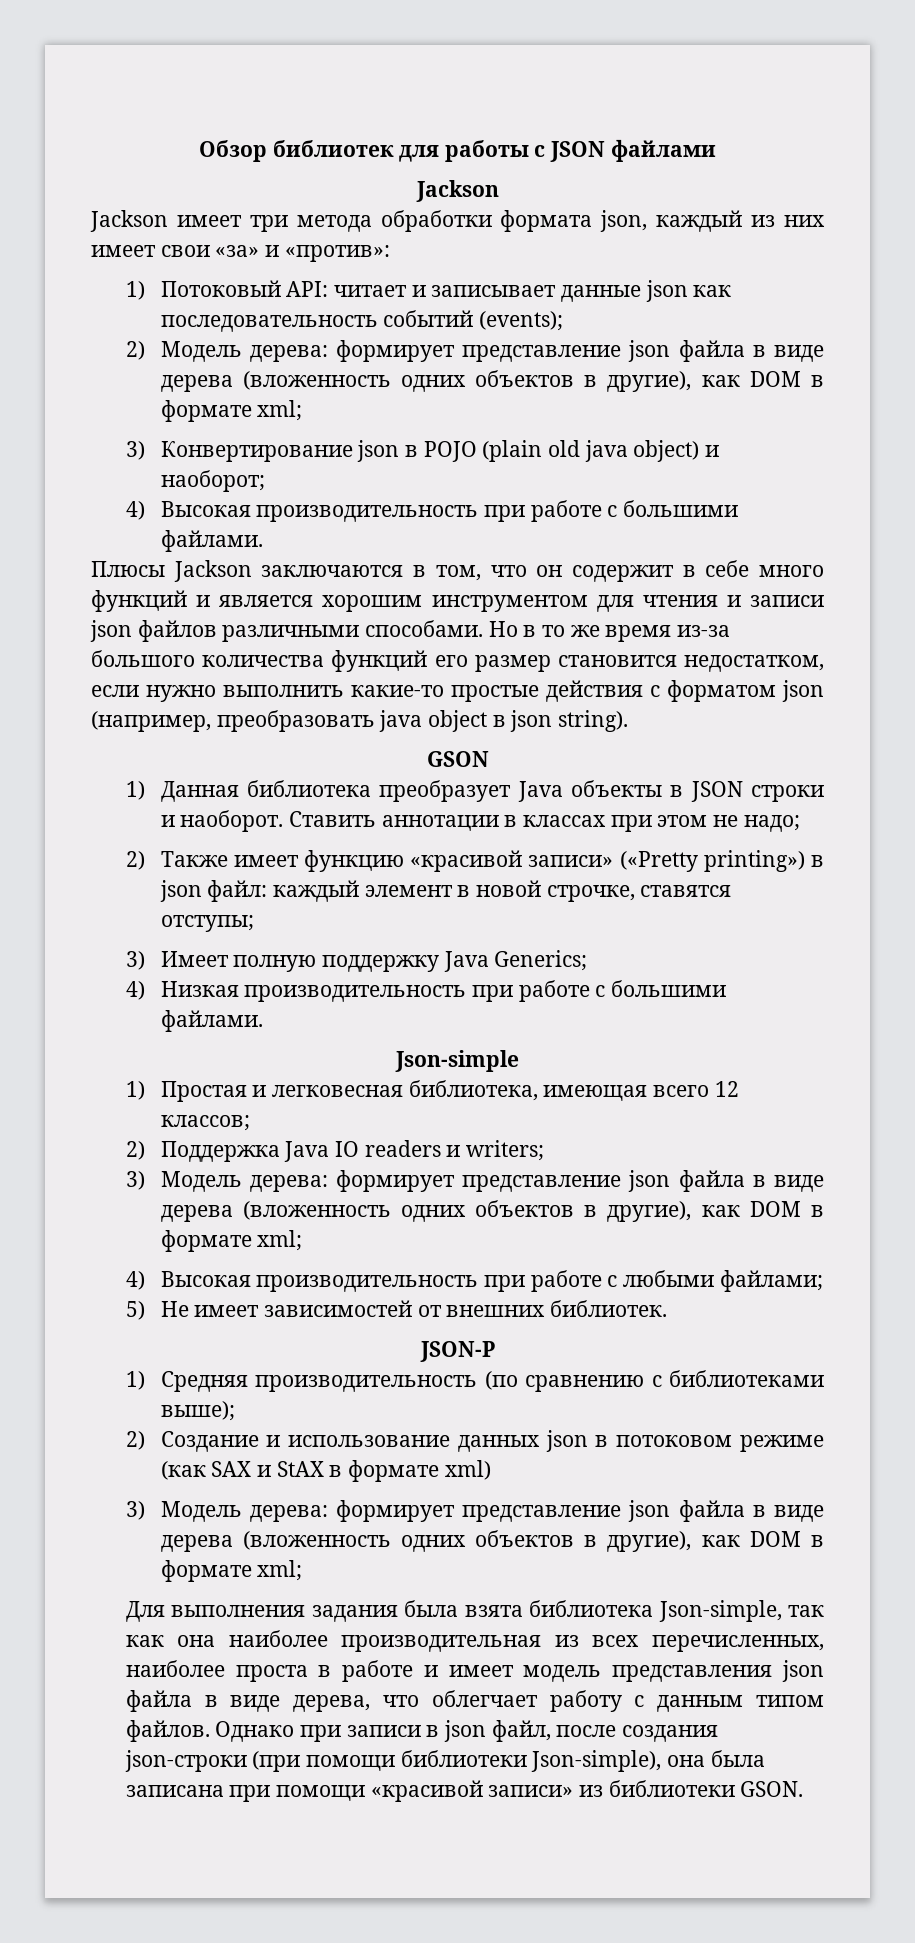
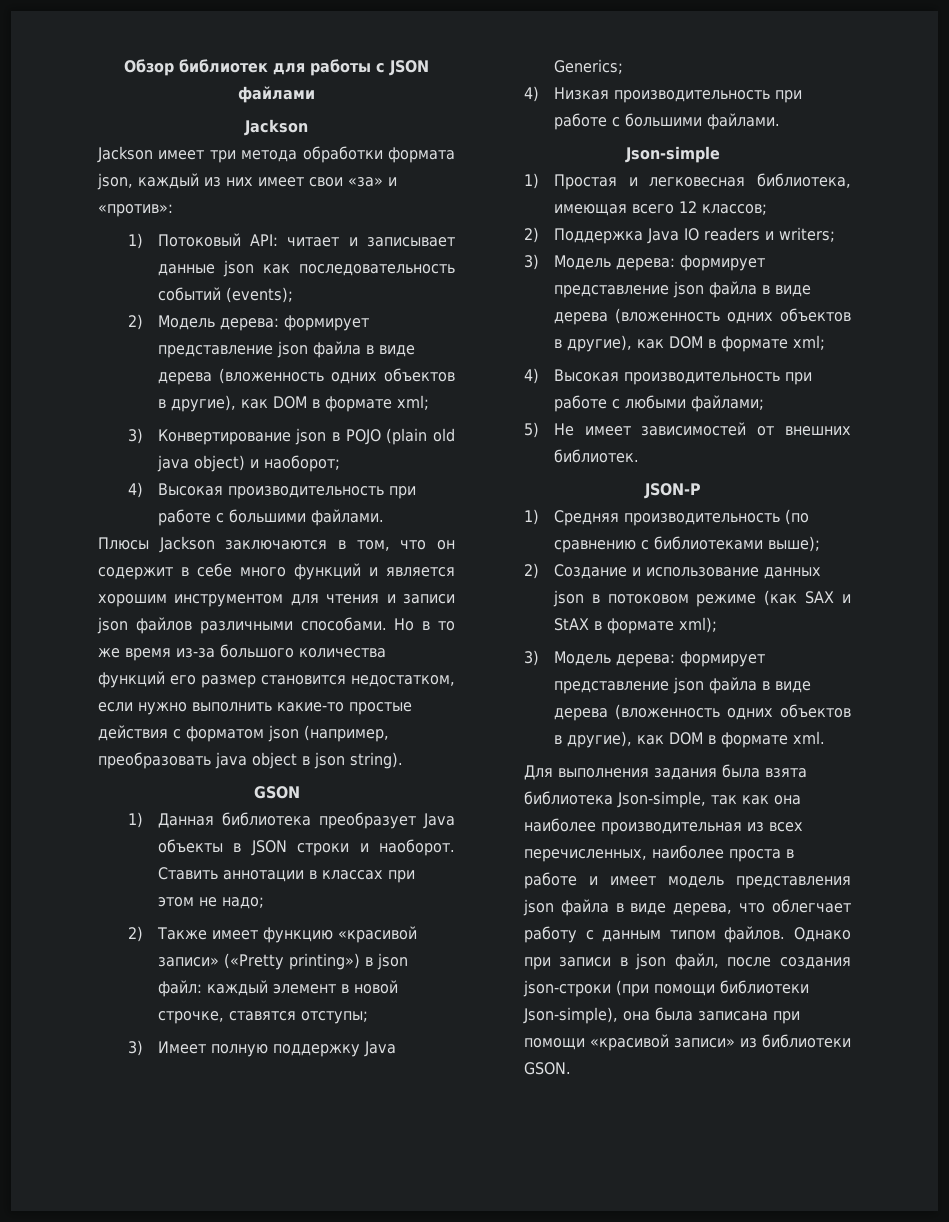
- 2) Создание и использование данных json в потоковом режиме (как SAX и StAX в формате xml)
- 3) Модель дерева: формирует представление json файла в виде дерева (вложенность одних объектов в другие), как DOM в формате xml;
+ 2) Создание и использование данных json в потоковом режиме (как SAX и StAX в формате xml);
+ 3) Модель дерева: формирует представление json файла в виде дерева (вложенность одних объектов в другие), как DOM в формате xml.

